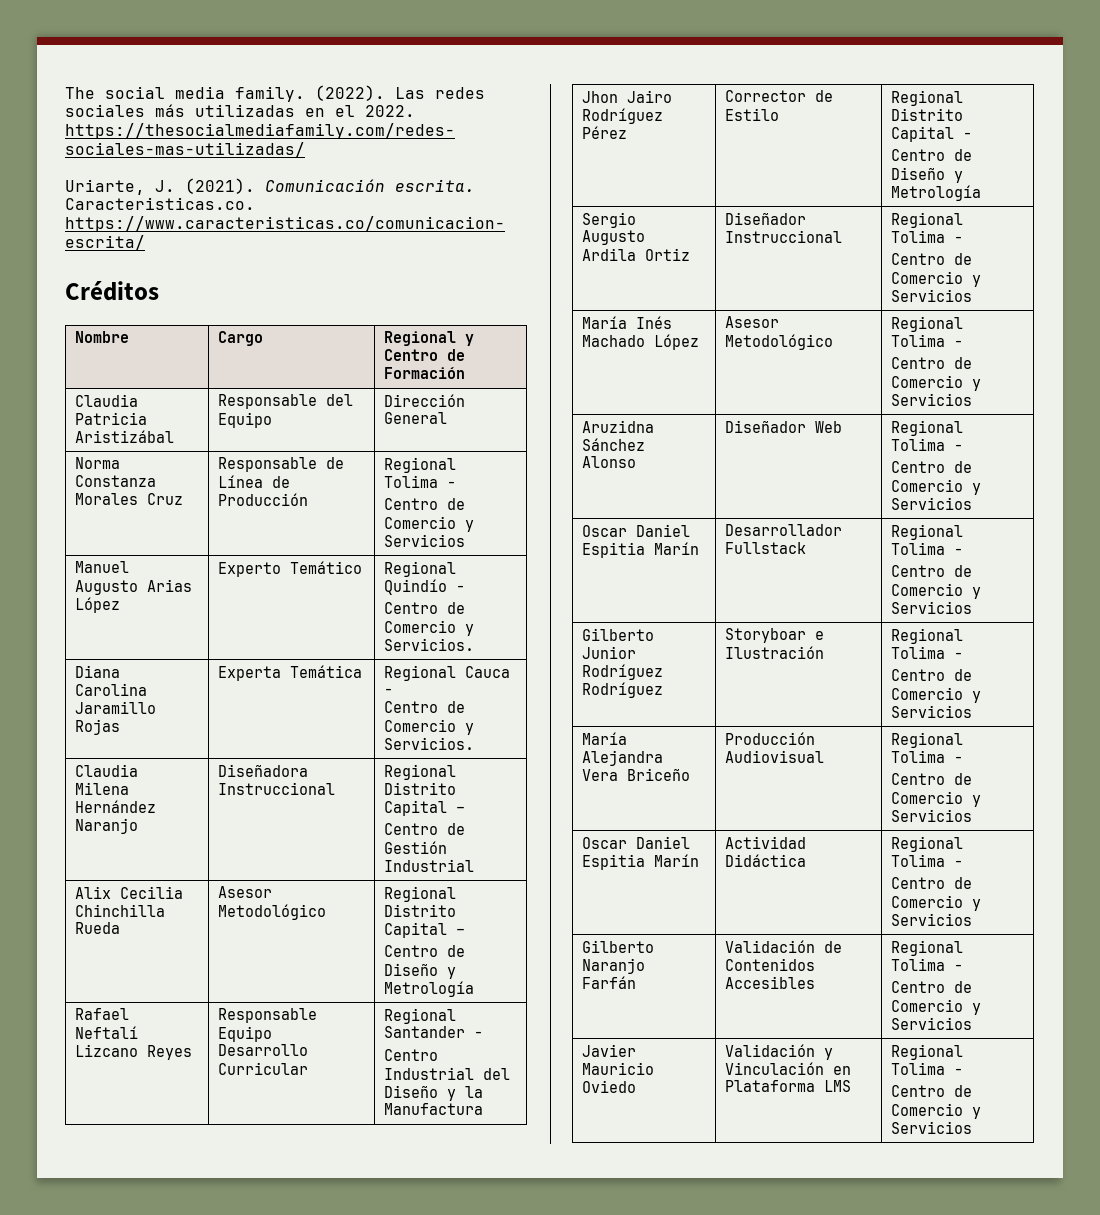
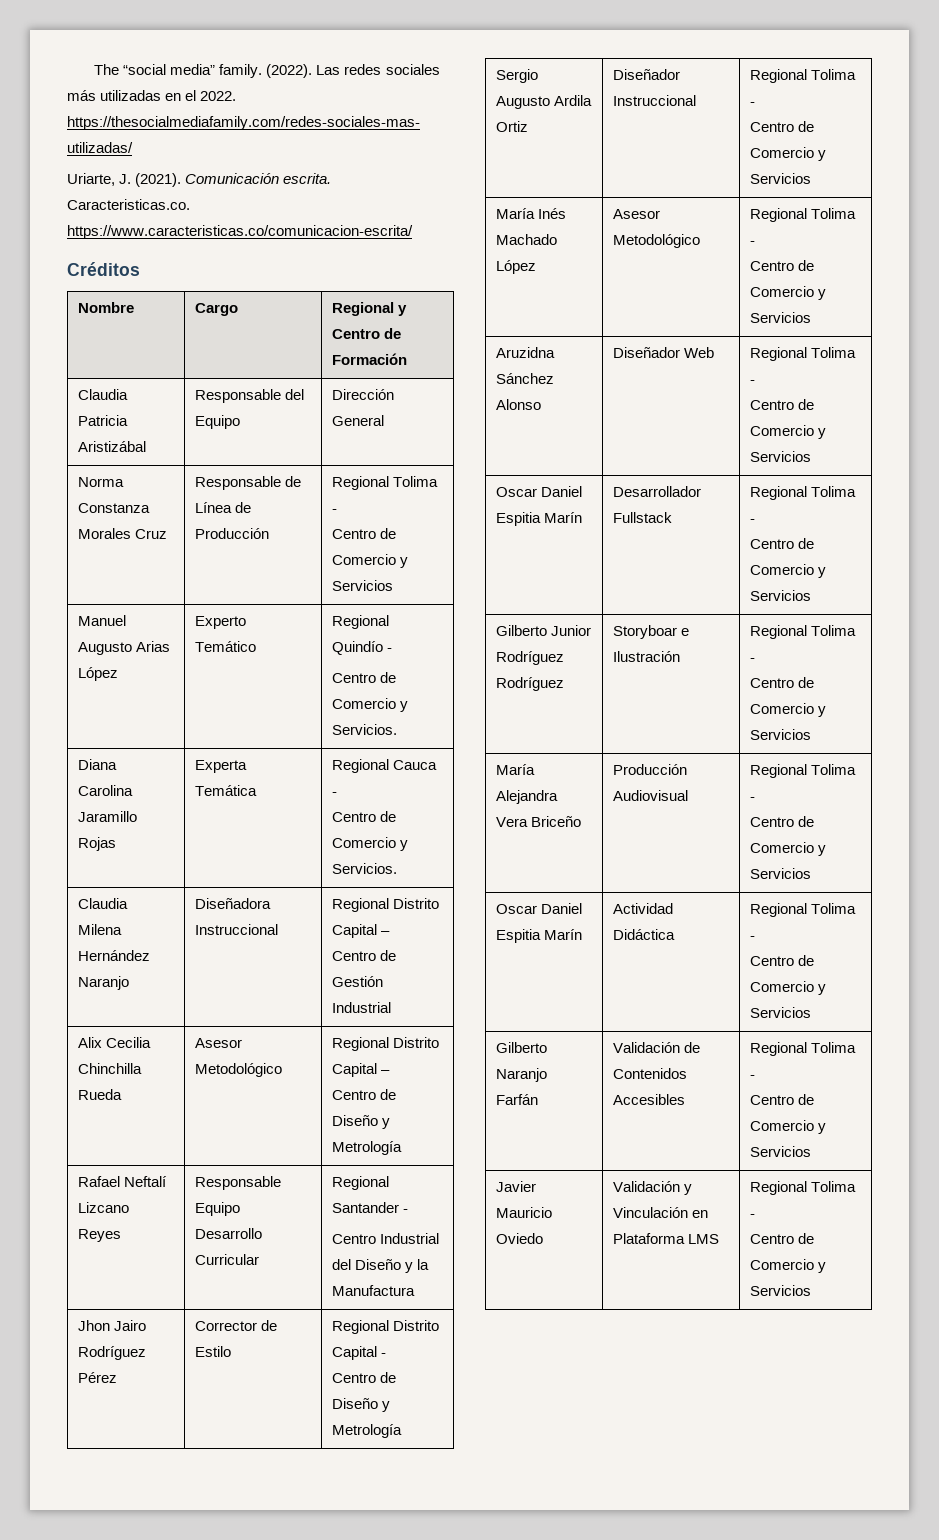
- The social media family.
+ The “social media” family.

